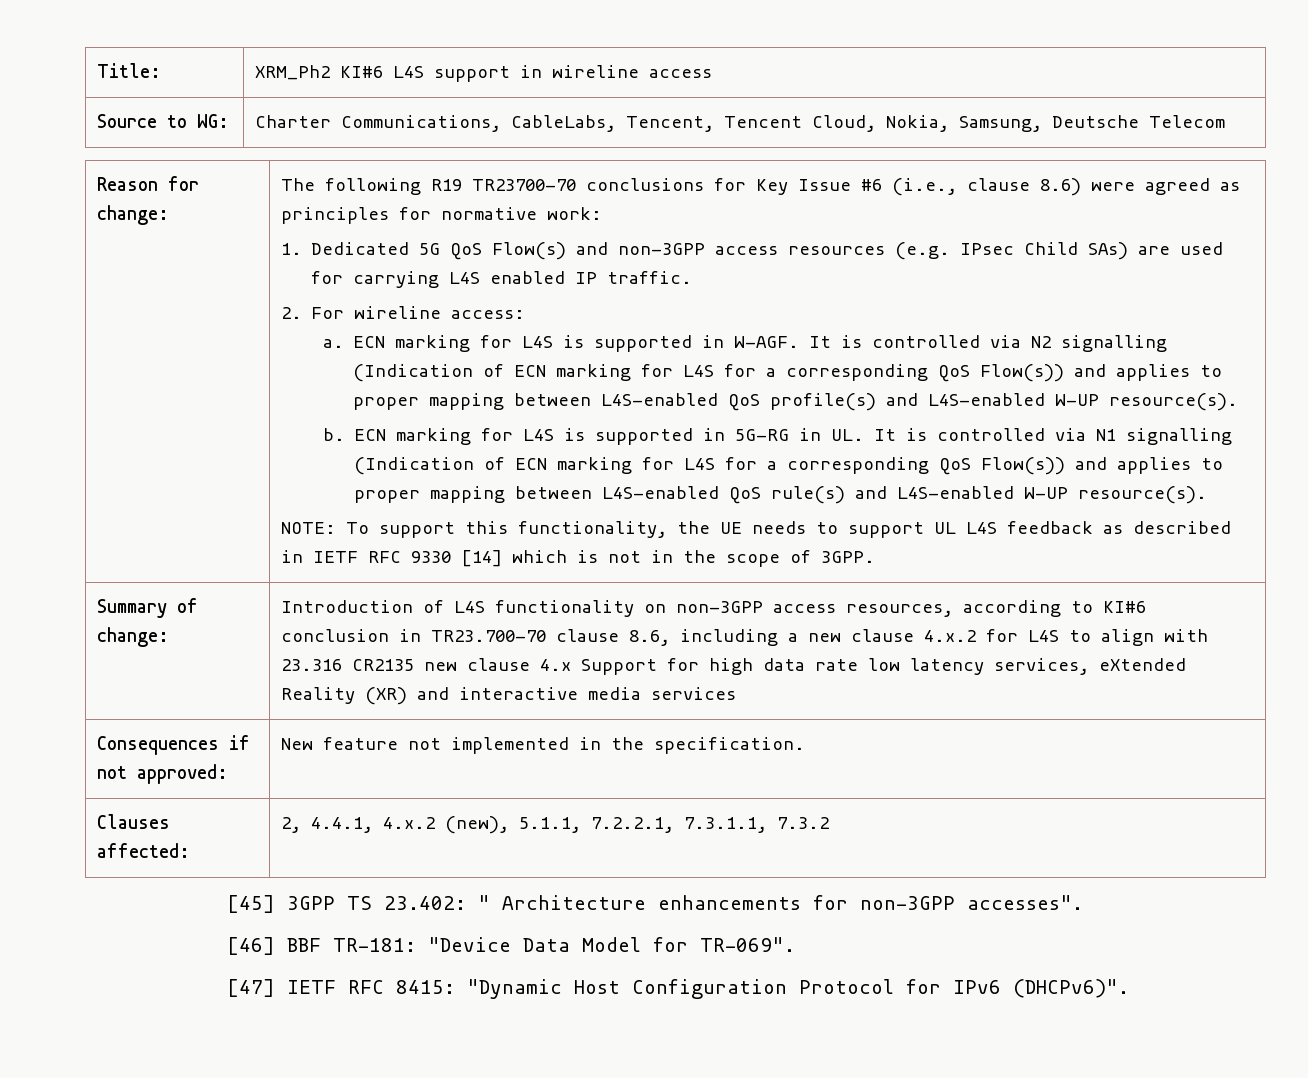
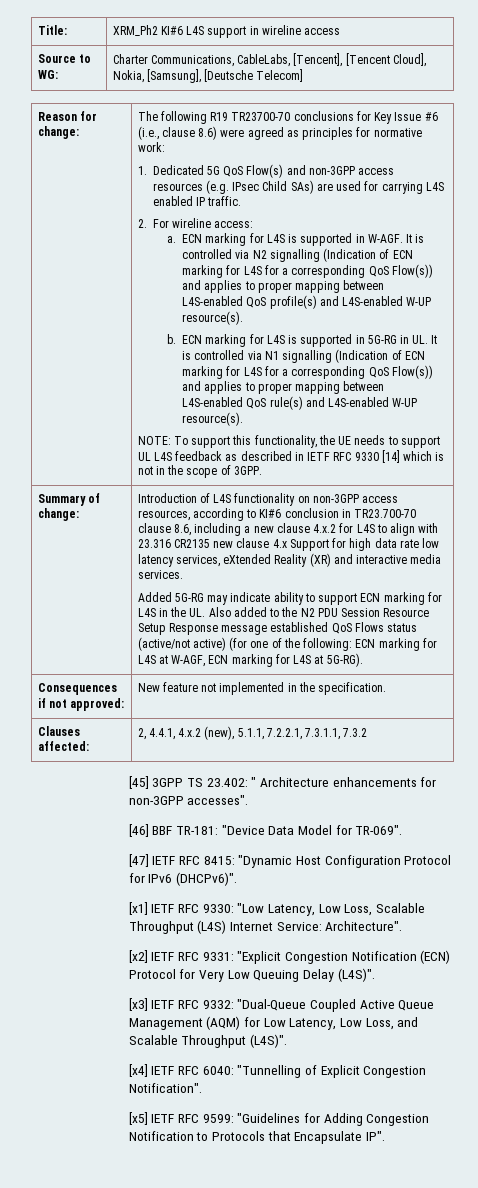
- Source to WG: | Charter Communications, CableLabs, Tencent, Tencent Cloud, Nokia, Samsung, Deutsche Telecom
+ Source to WG: | Charter Communications, CableLabs, [Tencent], [Tencent Cloud], Nokia, [Samsung], [Deutsche Telecom]
- Introduction of L4S functionality on non-3GPP access resources, according to KI#6 conclusion in TR23.700-70 clause 8.6, including a new clause 4.x.2 for L4S to align with 23.316 CR2135 new clause 4.x Support for high data rate low latency services, eXtended Reality (XR) and interactive media services
+ Introduction of L4S functionality on non-3GPP access resources, according to KI#6 conclusion in TR23.700-70 clause 8.6, including a new clause 4.x.2 for L4S to align with 23.316 CR2135 new clause 4.x Support for high data rate low latency services, eXtended Reality (XR) and interactive media services.
+ Added 5G-RG may indicate ability to support ECN marking for L4S in the UL. Also added to the N2 PDU Session Resource Setup Response message established QoS Flows status (active/not active) (for one of the following: ECN marking for L4S at W-AGF, ECN marking for L4S at 5G-RG).
+ [x1] IETF RFC 9330: "Low Latency, Low Loss, Scalable Throughput (L4S) Internet Service: Architecture".
+ [x2] IETF RFC 9331: "Explicit Congestion Notification (ECN) Protocol for Very Low Queuing Delay (L4S)".
+ [x3] IETF RFC 9332: "Dual-Queue Coupled Active Queue Management (AQM) for Low Latency, Low Loss, and Scalable Throughput (L4S)".
+ [x4] IETF RFC 6040: "Tunnelling of Explicit Congestion Notification".
+ [x5] IETF RFC 9599: "Guidelines for Adding Congestion Notification to Protocols that Encapsulate IP".

